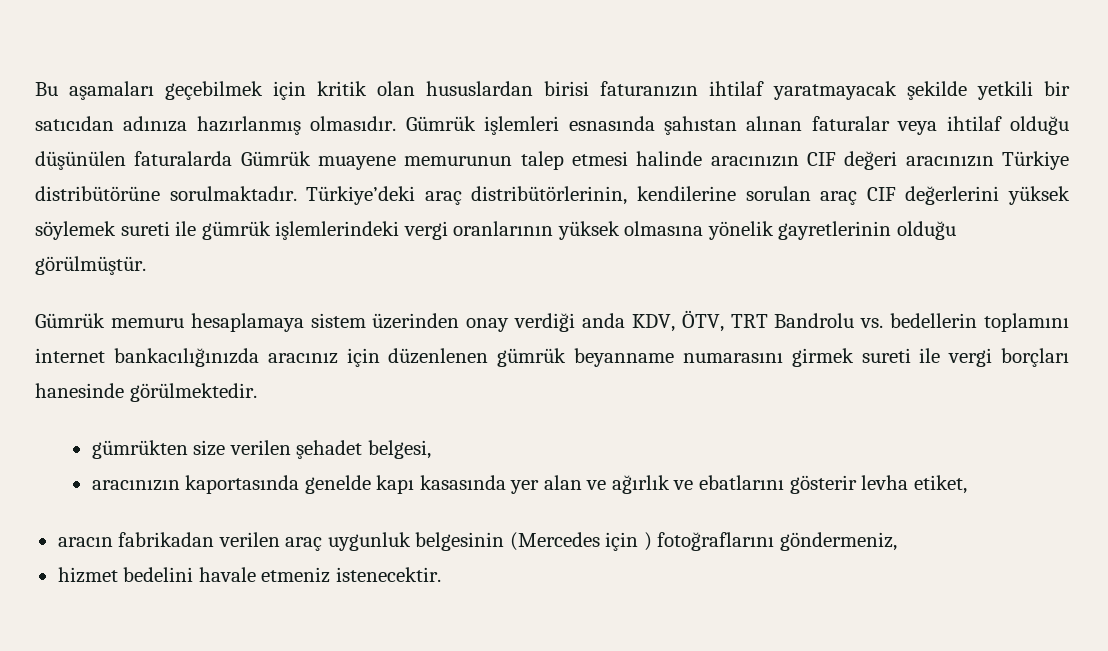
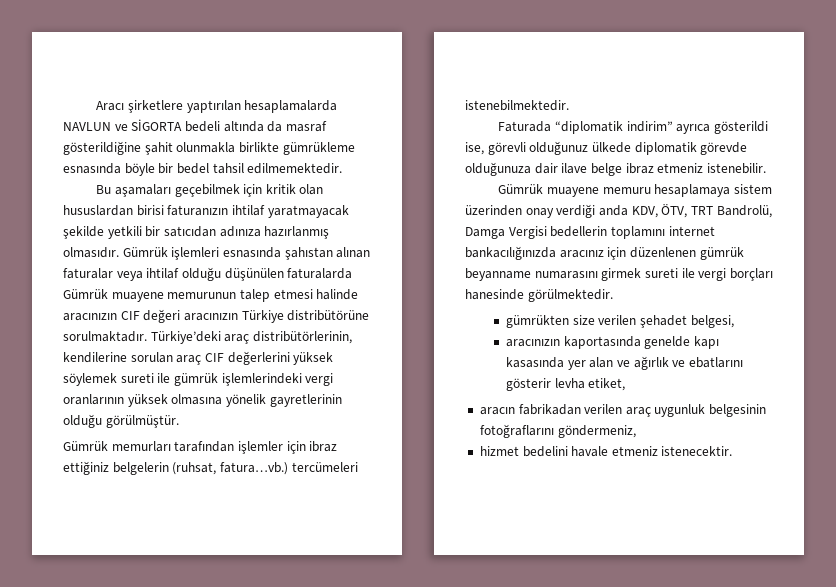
+ Aracı şirketlere yaptırılan hesaplamalarda NAVLUN ve SİGORTA bedeli altında da masraf gösterildiğine şahit olunmakla birlikte gümrükleme esnasında böyle bir bedel tahsil edilmemektedir.
- Gümrük memuru hesaplamaya sistem üzerinden onay verdiği anda KDV, ÖTV, TRT Bandrolu vs. bedellerin toplamını internet bankacılığınızda aracınız için düzenlenen gümrük beyanname numarasını girmek sureti ile vergi borçları hanesinde görülmektedir.
+ Gümrük memurları tarafından işlemler için ibraz ettiğiniz belgelerin (ruhsat, fatura…vb.) tercümeleri istenebilmektedir.
+ Faturada “diplomatik indirim” ayrıca gösterildi ise, görevli olduğunuz ülkede diplomatik görevde olduğunuza dair ilave belge ibraz etmeniz istenebilir.
+ Gümrük muayene memuru hesaplamaya sistem üzerinden onay verdiği anda KDV, ÖTV, TRT Bandrolü, Damga Vergisi bedellerin toplamını internet bankacılığınızda aracınız için düzenlenen gümrük beyanname numarasını girmek sureti ile vergi borçları hanesinde görülmektedir.
- aracın fabrikadan verilen araç uygunluk belgesinin (Mercedes için ) fotoğraflarını göndermeniz,
+ aracın fabrikadan verilen araç uygunluk belgesinin fotoğraflarını göndermeniz,

